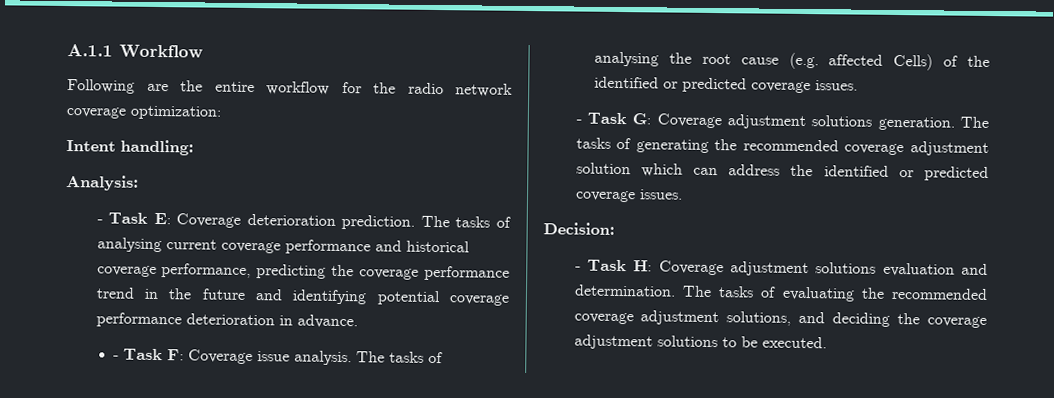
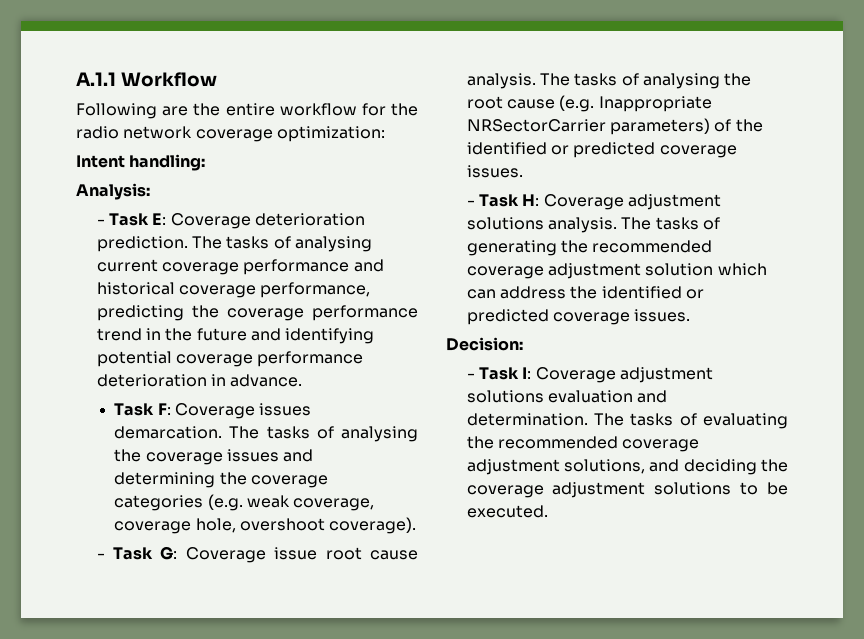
- - Task F: Coverage issue analysis.
+ Task F: Coverage issues demarcation. The tasks of analysing the coverage issues and determining the coverage categories (e.g. weak coverage, coverage hole, overshoot coverage).
+ - Task G: Coverage issue root cause analysis.
- The tasks of analysing the root cause (e.g. affected Cells) of the identified or predicted coverage issues.
+ The tasks of analysing the root cause (e.g. Inappropriate NRSectorCarrier parameters) of the identified or predicted coverage issues.
- - Task G: Coverage adjustment solutions generation.
+ - Task H: Coverage adjustment solutions analysis.
- - Task H: Coverage adjustment solutions evaluation and determination.
+ - Task I: Coverage adjustment solutions evaluation and determination.

